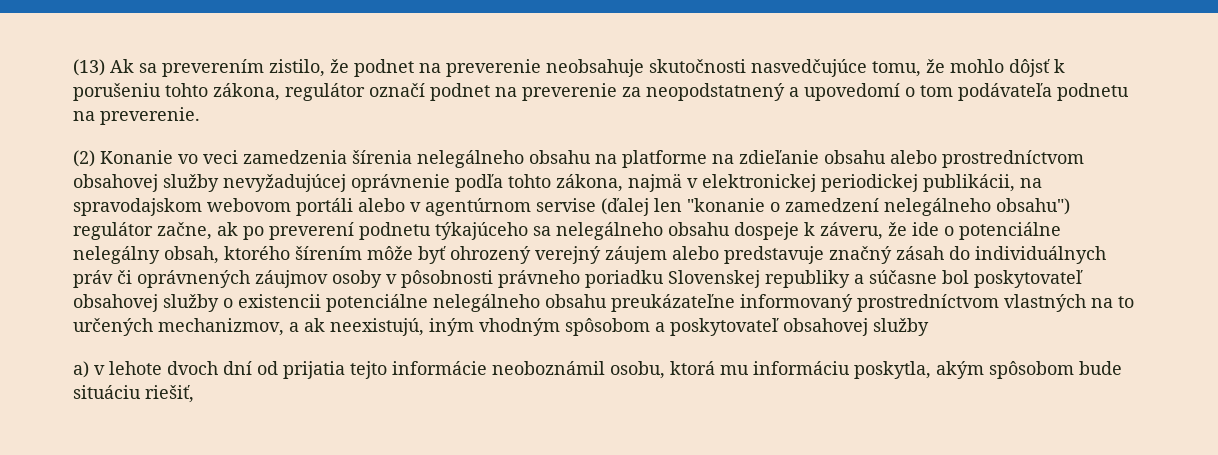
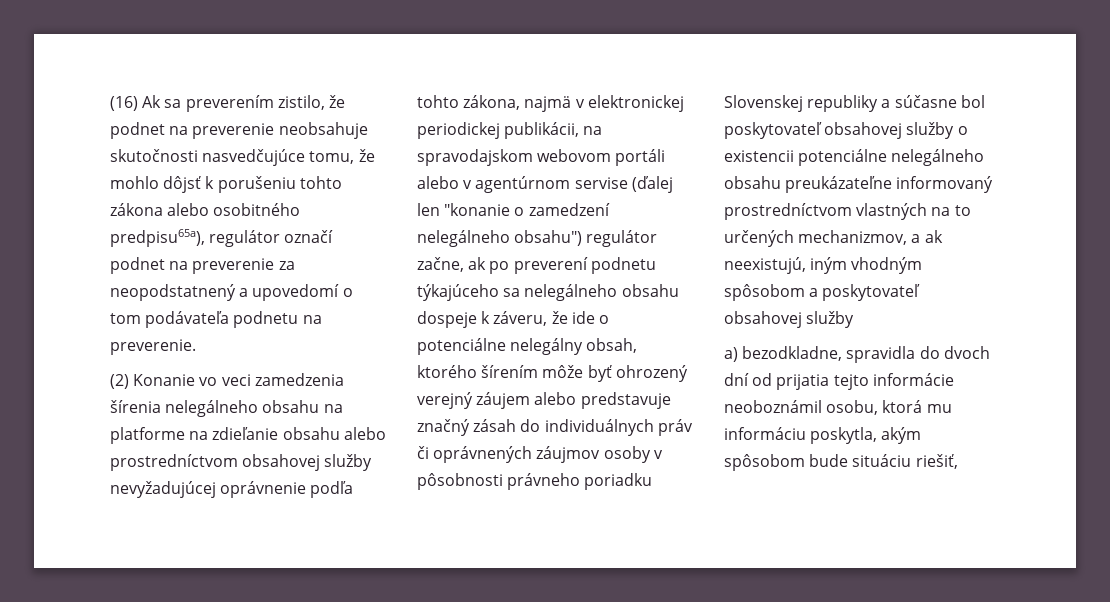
- (13) Ak sa preverením zistilo, že podnet na preverenie neobsahuje skutočnosti nasvedčujúce tomu, že mohlo dôjsť k porušeniu tohto zákona, regulátor označí podnet na preverenie za neopodstatnený a upovedomí o tom podávateľa podnetu na preverenie.
+ (16) Ak sa preverením zistilo, že podnet na preverenie neobsahuje skutočnosti nasvedčujúce tomu, že mohlo dôjsť k porušeniu tohto zákona alebo osobitného predpisu65a), regulátor označí podnet na preverenie za neopodstatnený a upovedomí o tom podávateľa podnetu na preverenie.
- a) v lehote dvoch dní od prijatia tejto informácie neoboznámil osobu, ktorá mu informáciu poskytla, akým spôsobom bude situáciu riešiť,
+ a) bezodkladne, spravidla do dvoch dní od prijatia tejto informácie neoboznámil osobu, ktorá mu informáciu poskytla, akým spôsobom bude situáciu riešiť,

